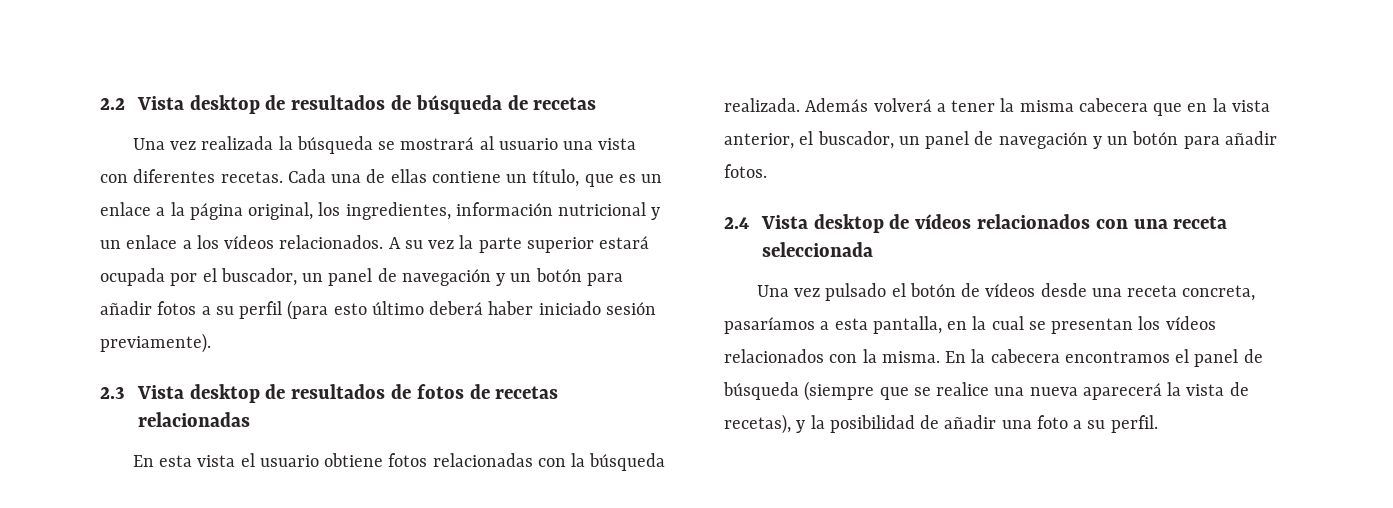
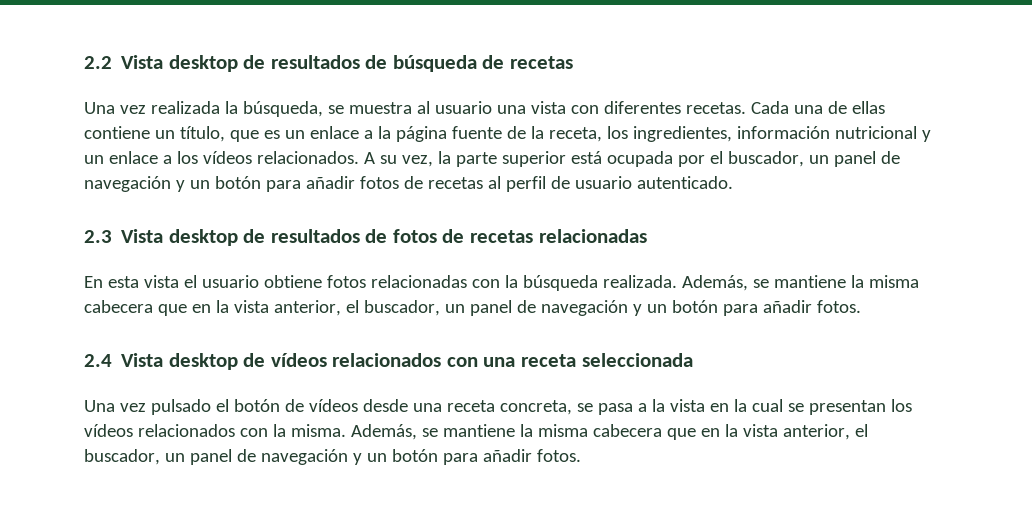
- Una vez realizada la búsqueda se mostrará al usuario una vista con diferentes recetas.
+ Una vez realizada la búsqueda, se muestra al usuario una vista con diferentes recetas.
- Cada una de ellas contiene un título, que es un enlace a la página original, los ingredientes, información nutricional y un enlace a los vídeos relacionados.
+ Cada una de ellas contiene un título, que es un enlace a la página fuente de la receta, los ingredientes, información nutricional y un enlace a los vídeos relacionados.
- A su vez la parte superior estará ocupada por el buscador, un panel de navegación y un botón para añadir fotos a su perfil (para esto último deberá haber iniciado sesión previamente).
+ A su vez, la parte superior está ocupada por el buscador, un panel de navegación y un botón para añadir fotos de recetas al perfil de usuario autenticado.
- En esta vista el usuario obtiene fotos relacionadas con la búsqueda realizada. Además volverá a tener la misma cabecera que en la vista anterior, el buscador, un panel de navegación y un botón para añadir fotos.
+ En esta vista el usuario obtiene fotos relacionadas con la búsqueda realizada. Además, se mantiene la misma cabecera que en la vista anterior, el buscador, un panel de navegación y un botón para añadir fotos.
- Una vez pulsado el botón de vídeos desde una receta concreta, pasaríamos a esta pantalla, en la cual se presentan los vídeos relacionados con la misma. En la cabecera encontramos el panel de búsqueda (siempre que se realice una nueva aparecerá la vista de recetas), y la posibilidad de añadir una foto a su perfil.
+ Una vez pulsado el botón de vídeos desde una receta concreta, se pasa a la vista en la cual se presentan los vídeos relacionados con la misma. Además, se mantiene la misma cabecera que en la vista anterior, el buscador, un panel de navegación y un botón para añadir fotos.

